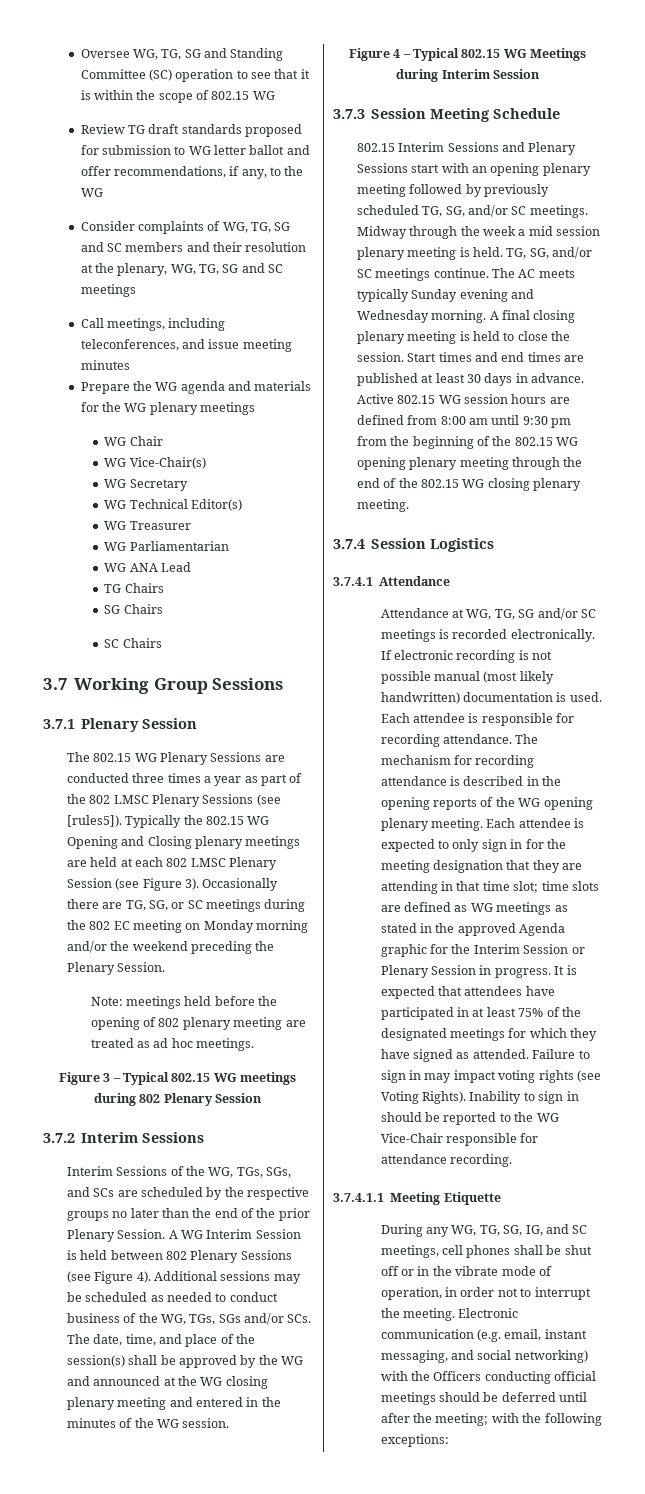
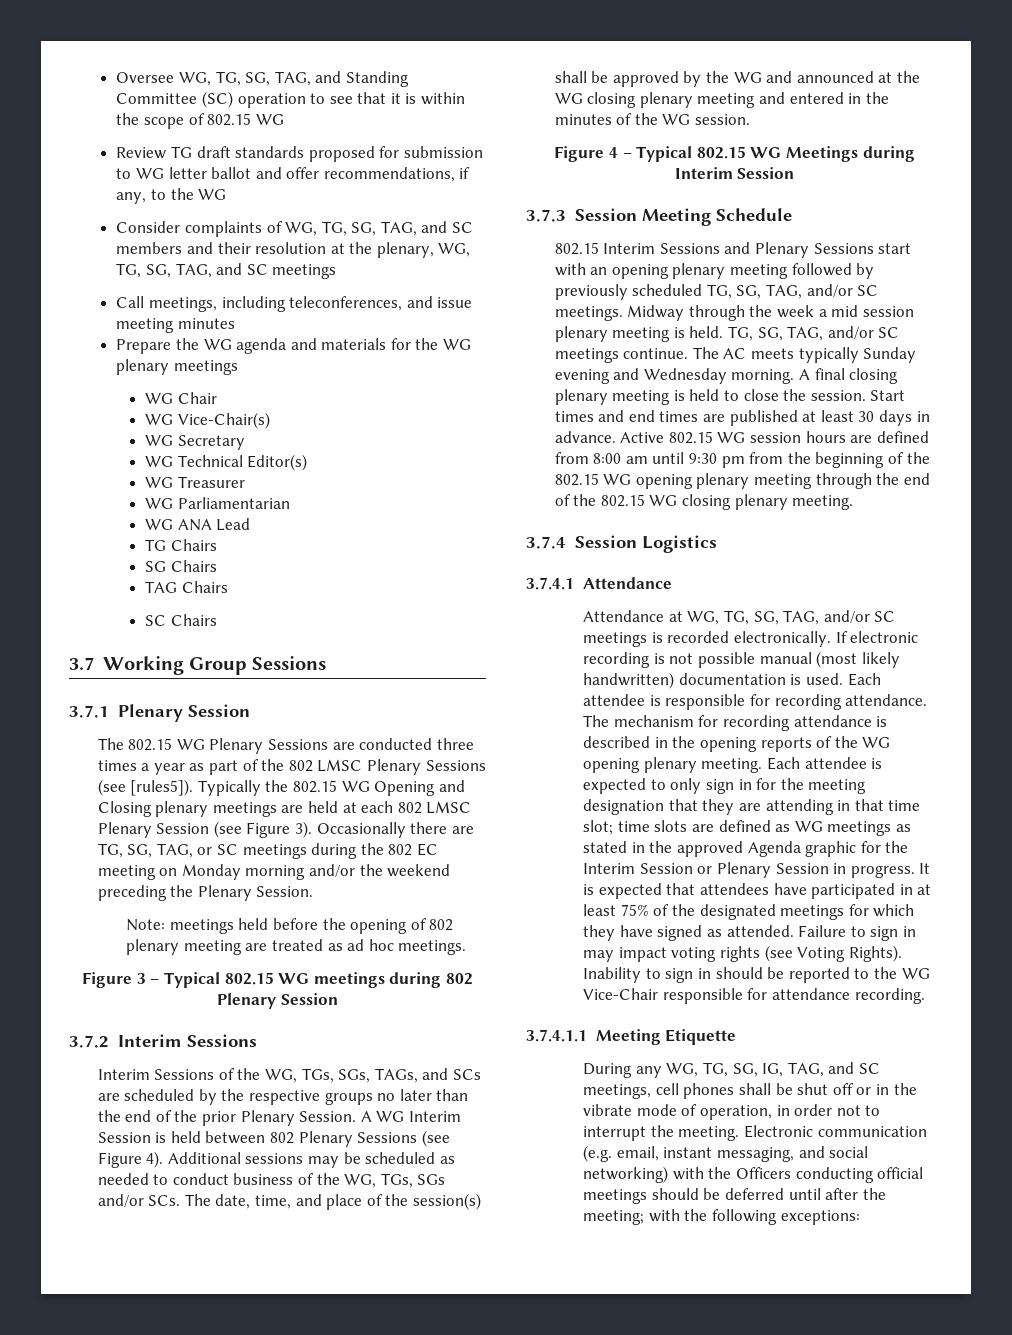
- Oversee WG, TG, SG and Standing Committee (SC) operation to see that it is within the scope of 802.15 WG
+ Oversee WG, TG, SG, TAG, and Standing Committee (SC) operation to see that it is within the scope of 802.15 WG
- Consider complaints of WG, TG, SG and SC members and their resolution at the plenary, WG, TG, SG and SC meetings
+ Consider complaints of WG, TG, SG, TAG, and SC members and their resolution at the plenary, WG, TG, SG, TAG, and SC meetings
+ TAG Chairs
- Occasionally there are TG, SG, or SC meetings during the 802 EC meeting on Monday morning and/or the weekend preceding the Plenary Session.
+ Occasionally there are TG, SG, TAG, or SC meetings during the 802 EC meeting on Monday morning and/or the weekend preceding the Plenary Session.
- Interim Sessions of the WG, TGs, SGs, and SCs are scheduled by the respective groups no later than the end of the prior Plenary Session.
+ Interim Sessions of the WG, TGs, SGs, TAGs, and SCs are scheduled by the respective groups no later than the end of the prior Plenary Session.
- 802.15 Interim Sessions and Plenary Sessions start with an opening plenary meeting followed by previously scheduled TG, SG, and/or SC meetings.
+ 802.15 Interim Sessions and Plenary Sessions start with an opening plenary meeting followed by previously scheduled TG, SG, TAG, and/or SC meetings.
- TG, SG, and/or SC meetings continue.
+ TG, SG, TAG, and/or SC meetings continue.
- Attendance at WG, TG, SG and/or SC meetings is recorded electronically.
+ Attendance at WG, TG, SG, TAG, and/or SC meetings is recorded electronically.
- During any WG, TG, SG, IG, and SC meetings, cell phones shall be shut off or in the vibrate mode of operation, in order not to interrupt the meeting.
+ During any WG, TG, SG, IG, TAG, and SC meetings, cell phones shall be shut off or in the vibrate mode of operation, in order not to interrupt the meeting.

